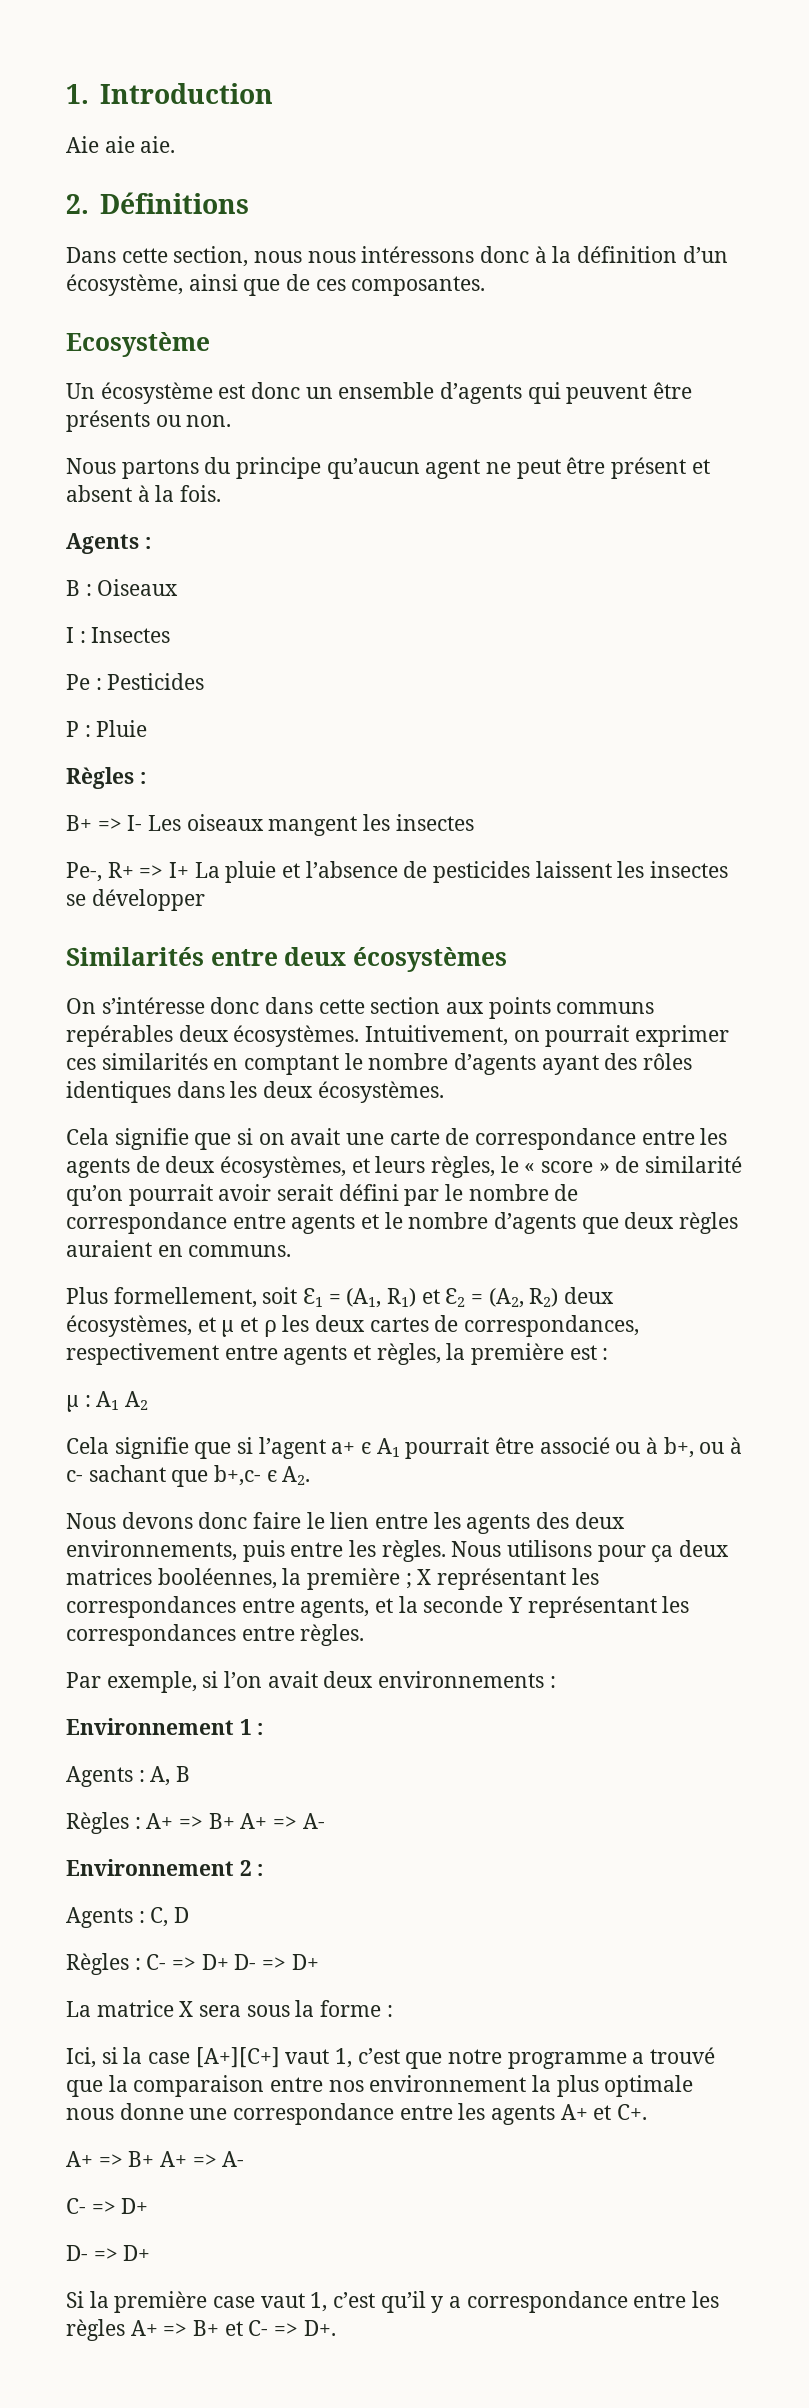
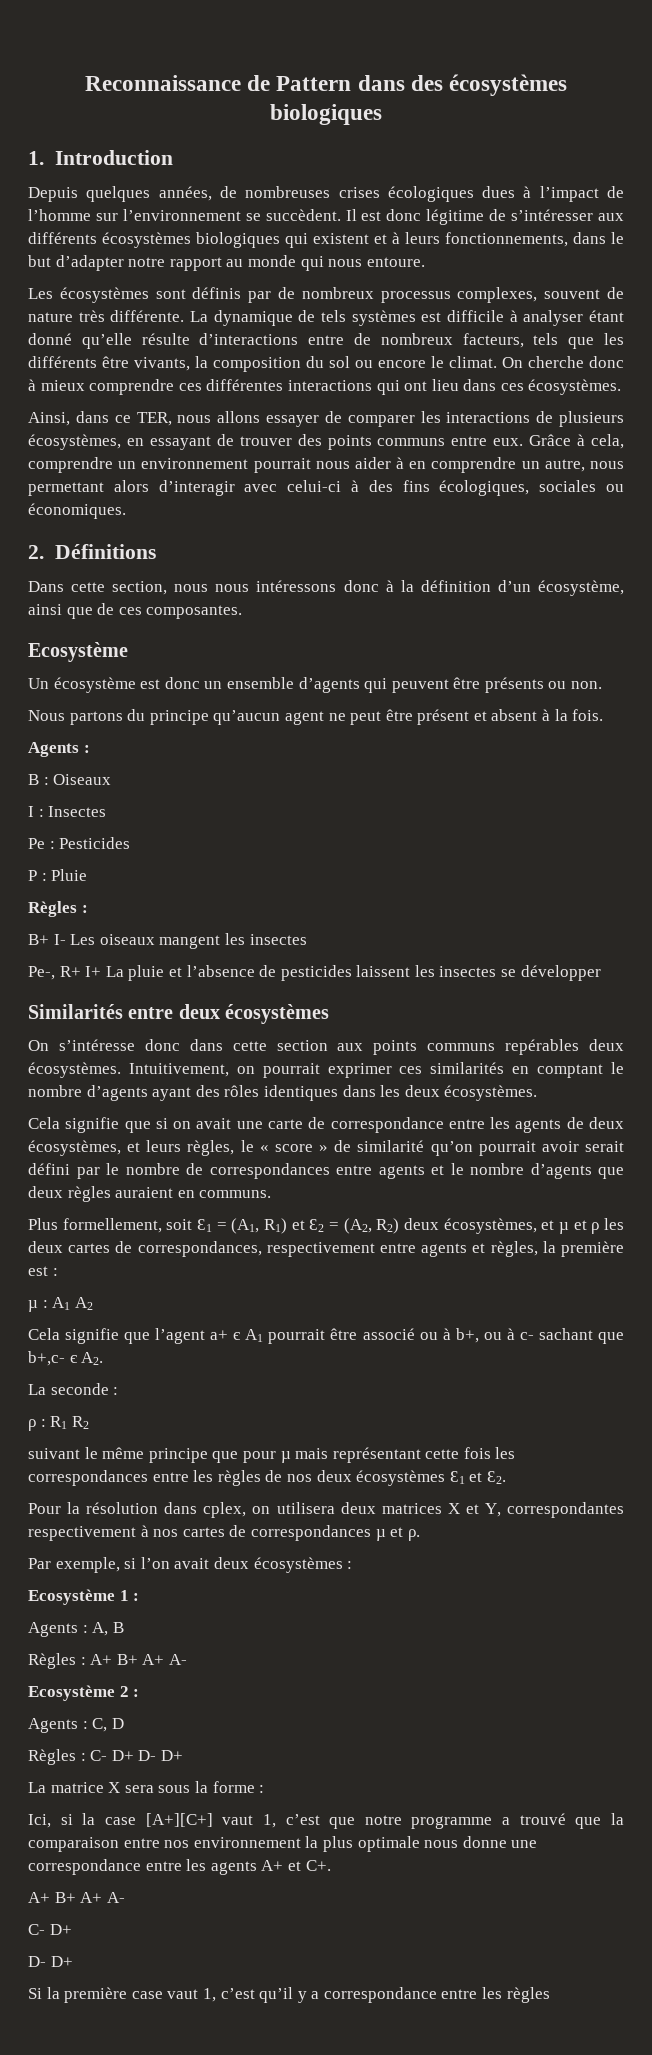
+ Reconnaissance de Pattern dans des écosystèmes biologiques
  1. Introduction
- Aie aie aie.
+ Depuis quelques années, de nombreuses crises écologiques dues à l’impact de l’homme sur l’environnement se succèdent. Il est donc légitime de s’intéresser aux différents écosystèmes biologiques qui existent et à leurs fonctionnements, dans le but d’adapter notre rapport au monde qui nous entoure.
+ Les écosystèmes sont définis par de nombreux processus complexes, souvent de nature très différente. La dynamique de tels systèmes est difficile à analyser étant donné qu’elle résulte d’interactions entre de nombreux facteurs, tels que les différents être vivants, la composition du sol ou encore le climat. On cherche donc à mieux comprendre ces différentes interactions qui ont lieu dans ces écosystèmes.
+ Ainsi, dans ce TER, nous allons essayer de comparer les interactions de plusieurs écosystèmes, en essayant de trouver des points communs entre eux. Grâce à cela, comprendre un environnement pourrait nous aider à en comprendre un autre, nous permettant alors d’interagir avec celui-ci à des fins écologiques, sociales ou économiques.
- B+ => I- Les oiseaux mangent les insectes
+ B+ I- Les oiseaux mangent les insectes
- Pe-, R+ => I+ La pluie et l’absence de pesticides laissent les insectes se développer
+ Pe-, R+ I+ La pluie et l’absence de pesticides laissent les insectes se développer
- Cela signifie que si on avait une carte de correspondance entre les agents de deux écosystèmes, et leurs règles, le « score » de similarité qu’on pourrait avoir serait défini par le nombre de correspondance entre agents et le nombre d’agents que deux règles auraient en communs.
+ Cela signifie que si on avait une carte de correspondance entre les agents de deux écosystèmes, et leurs règles, le « score » de similarité qu’on pourrait avoir serait défini par le nombre de correspondances entre agents et le nombre d’agents que deux règles auraient en communs.
- Cela signifie que si l’agent a+ є A1 pourrait être associé ou à b+, ou à c- sachant que b+,c- є A2.
+ Cela signifie que l’agent a+ є A1 pourrait être associé ou à b+, ou à c- sachant que b+,c- є A2.
- Nous devons donc faire le lien entre les agents des deux environnements, puis entre les règles. Nous utilisons pour ça deux matrices booléennes, la première ; X représentant les correspondances entre agents, et la seconde Y représentant les correspondances entre règles.
+ La seconde :
+ ρ : R1 R2
+ suivant le même principe que pour µ mais représentant cette fois les correspondances entre les règles de nos deux écosystèmes Ɛ1 et Ɛ2.
+ Pour la résolution dans cplex, on utilisera deux matrices X et Y, correspondantes respectivement à nos cartes de correspondances µ et ρ.
- Par exemple, si l’on avait deux environnements :
- Environnement 1 :
+ Par exemple, si l’on avait deux écosystèmes :
+ Ecosystème 1 :
- Règles : A+ => B+ A+ => A-
- Environnement 2 :
+ Règles : A+ B+ A+ A-
+ Ecosystème 2 :
- Règles : C- => D+ D- => D+
+ Règles : C- D+ D- D+
  Ici, si la case [A+][C+] vaut 1, c’est que notre programme a trouvé que la comparaison entre nos environnement la plus optimale nous donne une correspondance entre les agents A+ et C+.
- A+ => B+ A+ => A-
- C- => D+
- D- => D+
+ A+ B+ A+ A-
+ C- D+
+ D- D+
- Si la première case vaut 1, c’est qu’il y a correspondance entre les règles A+ => B+ et C- => D+.
+ Si la première case vaut 1, c’est qu’il y a correspondance entre les règles

